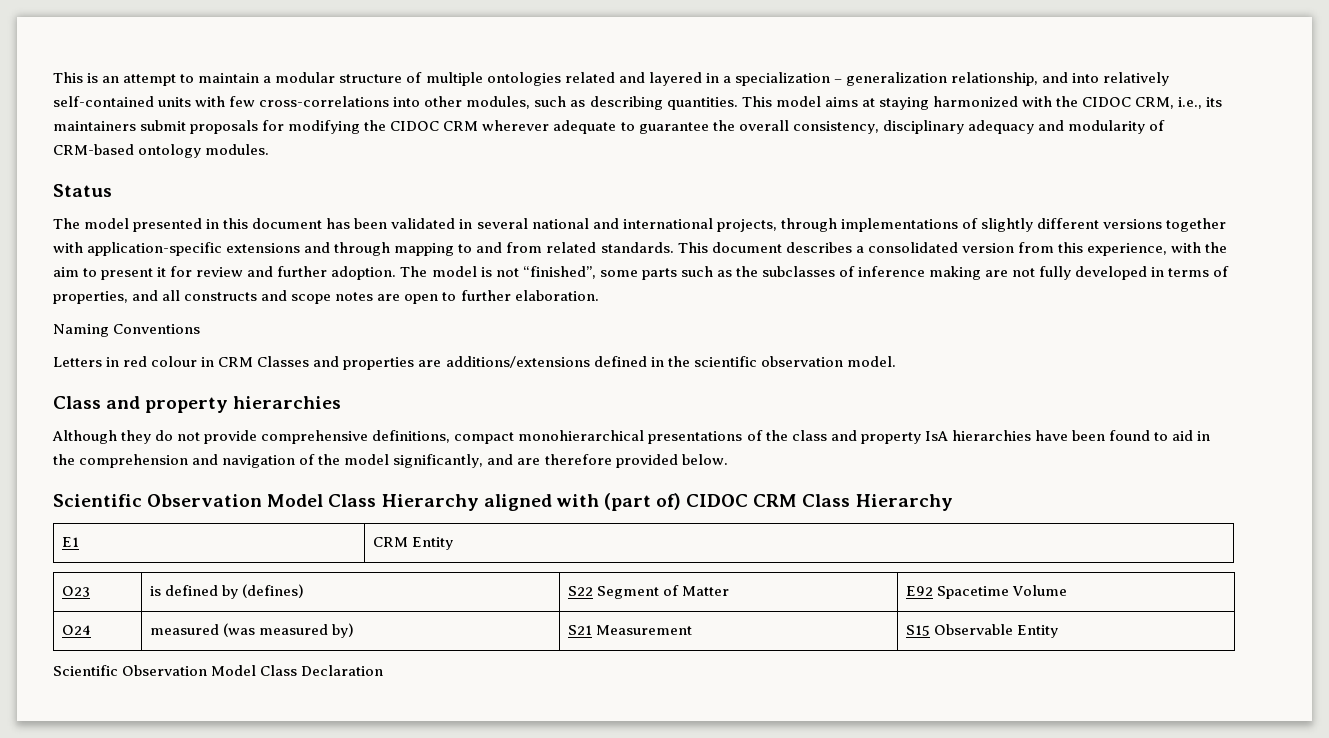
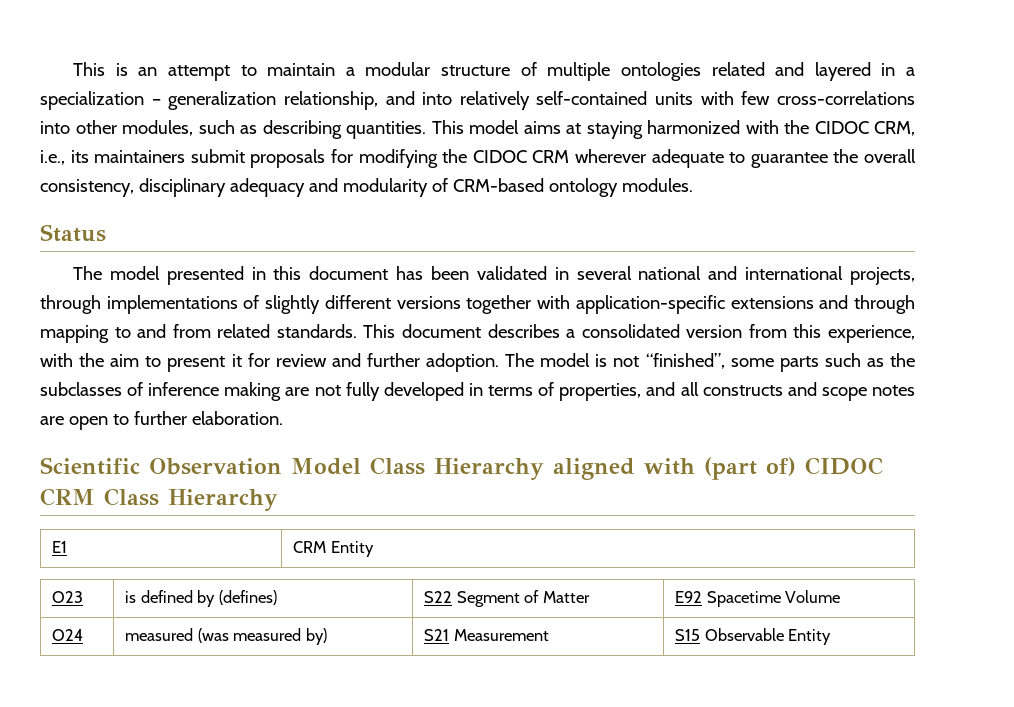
- Naming Conventions
- Letters in red colour in CRM Classes and properties are additions/extensions defined in the scientific observation model.
- Class and property hierarchies
- Although they do not provide comprehensive definitions, compact monohierarchical presentations of the class and property IsA hierarchies have been found to aid in the comprehension and navigation of the model significantly, and are therefore provided below.
- Scientific Observation Model Class Declaration

